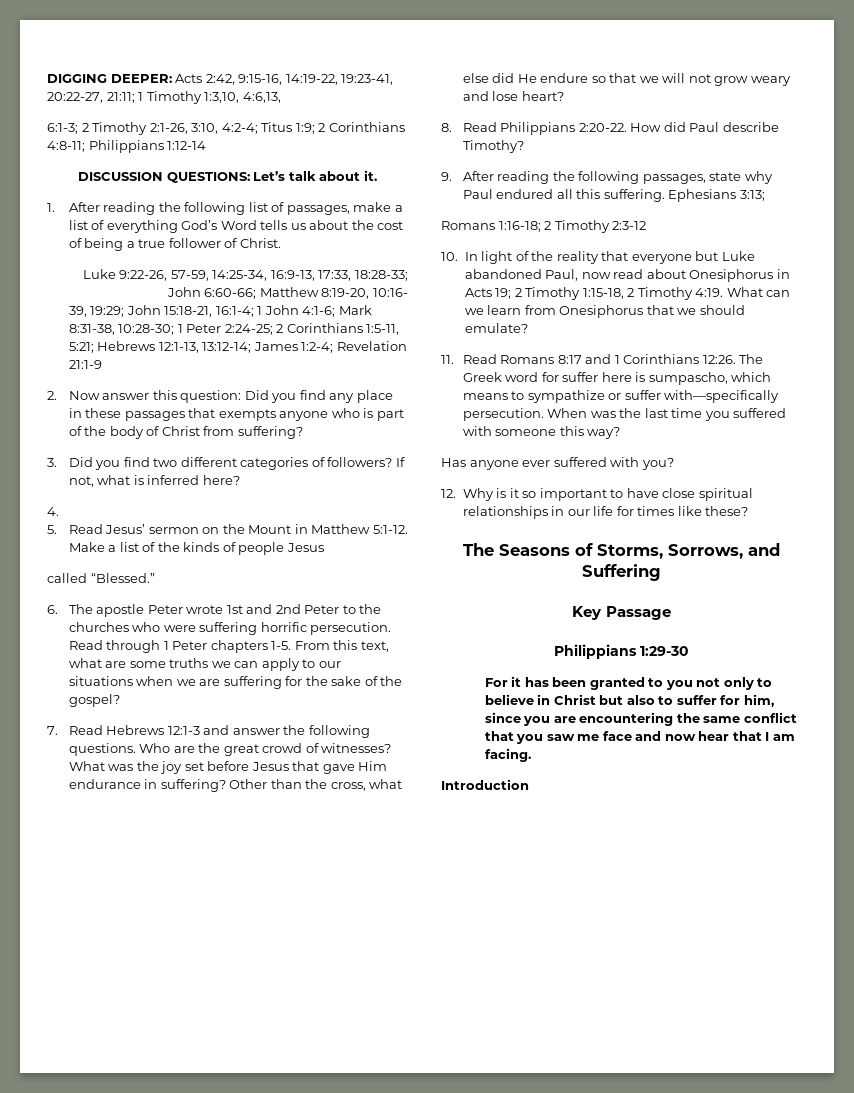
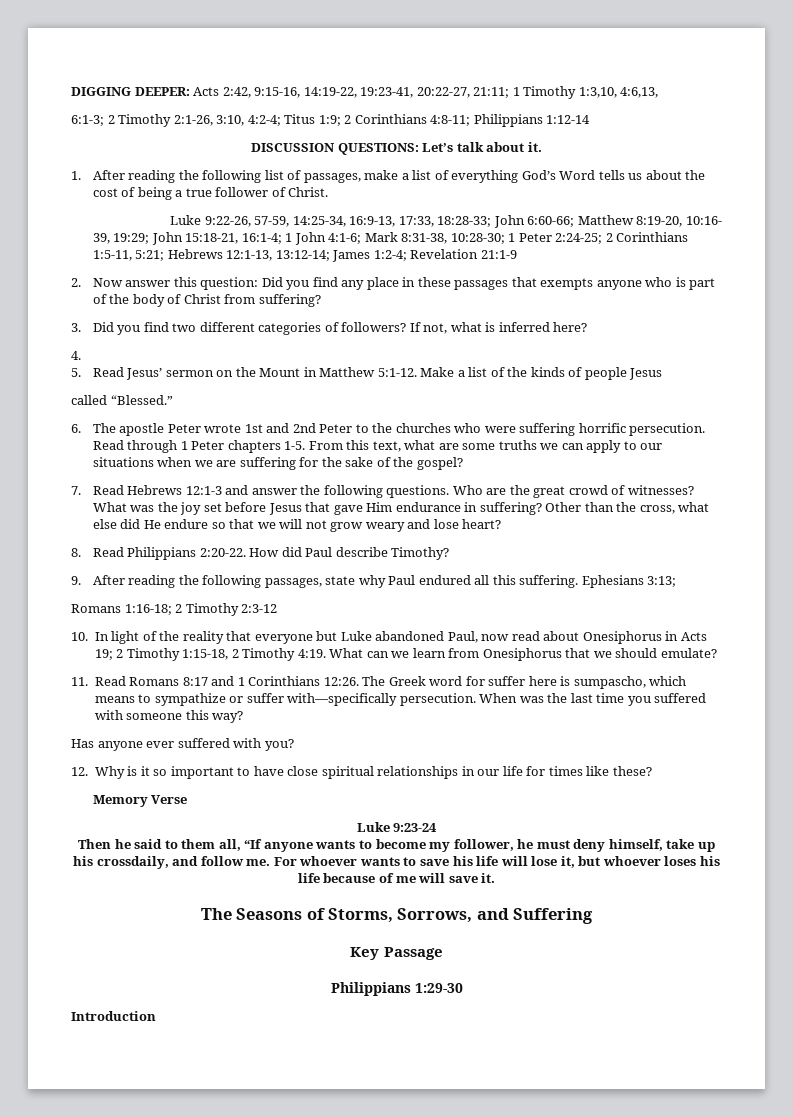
+ Memory Verse
+ Luke 9:23-24
+ Then he said to them all, “If anyone wants to become my follower, he must deny himself, take up his crossdaily, and follow me. For whoever wants to save his life will lose it, but whoever loses his life because of me will save it.
- For it has been granted to you not only to believe in Christ but also to suffer for him, since you are encountering the same conflict that you saw me face and now hear that I am facing.

